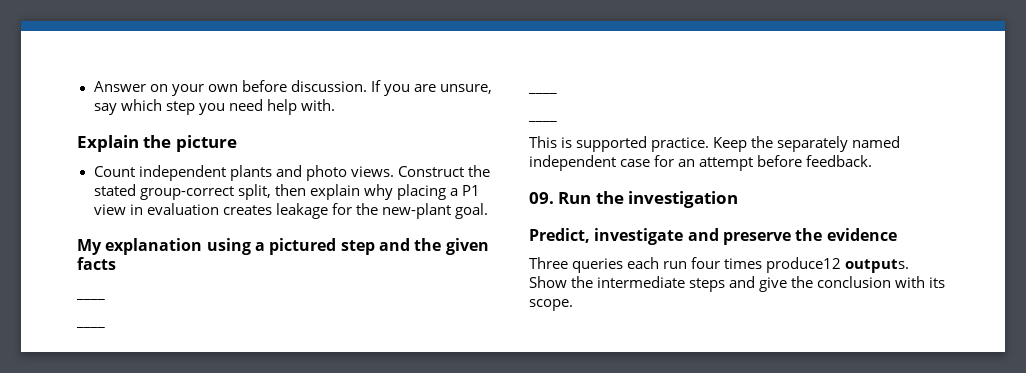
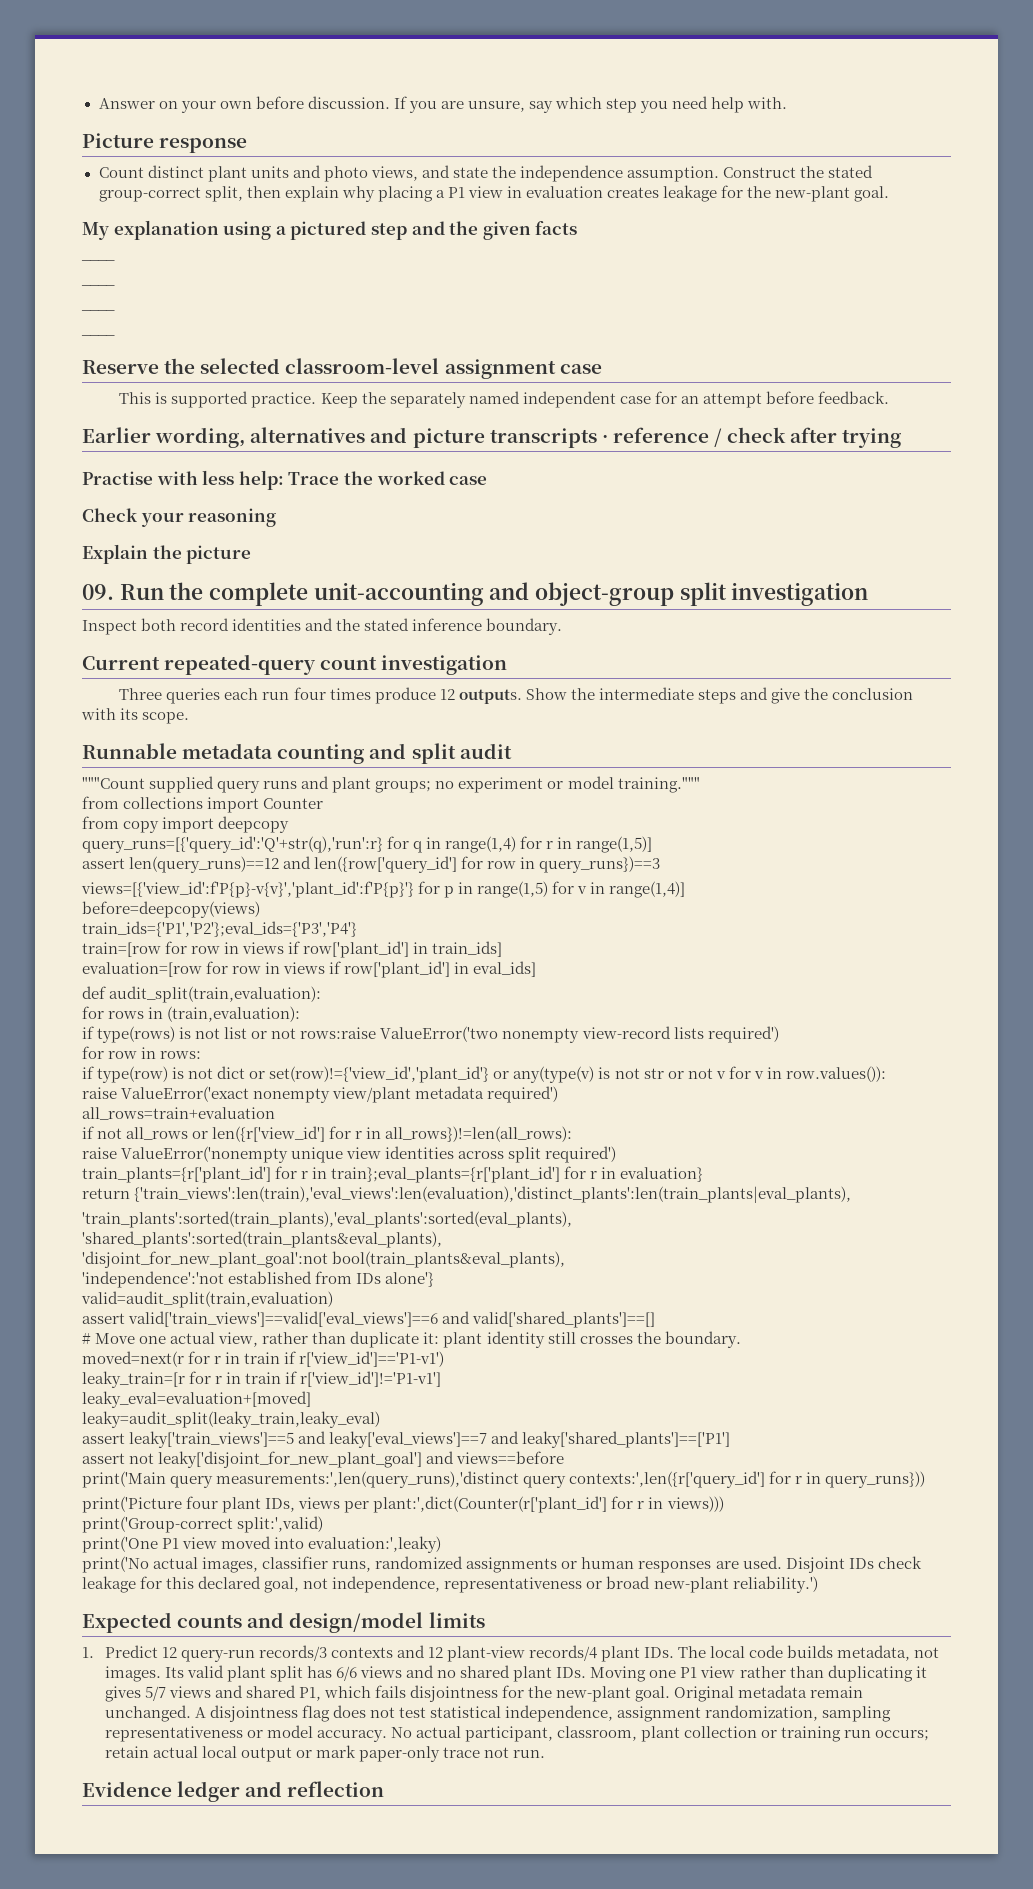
- Explain the picture
- Count independent plants and photo views.
+ Picture response
+ Count distinct plant units and photo views, and state the independence assumption.
+ Reserve the selected classroom-level assignment case
- 09. Run the investigation
- Predict, investigate and preserve the evidence
+ Earlier wording, alternatives and picture transcripts · reference / check after trying
+ Practise with less help: Trace the worked case
+ Check your reasoning
+ Explain the picture
+ 09. Run the complete unit-accounting and object-group split investigation
+ Inspect both record identities and the stated inference boundary.
+ Current repeated-query count investigation
- Three queries each run four times produce12 outputs.
+ Three queries each run four times produce 12 outputs.
+ Runnable metadata counting and split audit
+ """Count supplied query runs and plant groups; no experiment or model training."""
+ from collections import Counter
+ from copy import deepcopy
+ query_runs=[{'query_id':'Q'+str(q),'run':r} for q in range(1,4) for r in range(1,5)]
+ assert len(query_runs)==12 and len({row['query_id'] for row in query_runs})==3
+ views=[{'view_id':f'P{p}-v{v}','plant_id':f'P{p}'} for p in range(1,5) for v in range(1,4)]
+ before=deepcopy(views)
+ train_ids={'P1','P2'};eval_ids={'P3','P4'}
+ train=[row for row in views if row['plant_id'] in train_ids]
+ evaluation=[row for row in views if row['plant_id'] in eval_ids]
+ def audit_split(train,evaluation):
+ for rows in (train,evaluation):
+ if type(rows) is not list or not rows:raise ValueError('two nonempty view-record lists required')
+ for row in rows:
+ if type(row) is not dict or set(row)!={'view_id','plant_id'} or any(type(v) is not str or not v for v in row.values()):
+ raise ValueError('exact nonempty view/plant metadata required')
+ all_rows=train+evaluation
+ if not all_rows or len({r['view_id'] for r in all_rows})!=len(all_rows):
+ raise ValueError('nonempty unique view identities across split required')
+ train_plants={r['plant_id'] for r in train};eval_plants={r['plant_id'] for r in evaluation}
+ return {'train_views':len(train),'eval_views':len(evaluation),'distinct_plants':len(train_plants|eval_plants),
+ 'train_plants':sorted(train_plants),'eval_plants':sorted(eval_plants),
+ 'shared_plants':sorted(train_plants&eval_plants),
+ 'disjoint_for_new_plant_goal':not bool(train_plants&eval_plants),
+ 'independence':'not established from IDs alone'}
+ valid=audit_split(train,evaluation)
+ assert valid['train_views']==valid['eval_views']==6 and valid['shared_plants']==[]
+ # Move one actual view, rather than duplicate it: plant identity still crosses the boundary.
+ moved=next(r for r in train if r['view_id']=='P1-v1')
+ leaky_train=[r for r in train if r['view_id']!='P1-v1']
+ leaky_eval=evaluation+[moved]
+ leaky=audit_split(leaky_train,leaky_eval)
+ assert leaky['train_views']==5 and leaky['eval_views']==7 and leaky['shared_plants']==['P1']
+ assert not leaky['disjoint_for_new_plant_goal'] and views==before
+ print('Main query measurements:',len(query_runs),'distinct query contexts:',len({r['query_id'] for r in query_runs}))
+ print('Picture four plant IDs, views per plant:',dict(Counter(r['plant_id'] for r in views)))
+ print('Group-correct split:',valid)
+ print('One P1 view moved into evaluation:',leaky)
+ print('No actual images, classifier runs, randomized assignments or human responses are used. Disjoint IDs check leakage for this declared goal, not independence, representativeness or broad new-plant reliability.')
+ Expected counts and design/model limits
+ 1. Predict 12 query-run records/3 contexts and 12 plant-view records/4 plant IDs. The local code builds metadata, not images. Its valid plant split has 6/6 views and no shared plant IDs. Moving one P1 view rather than duplicating it gives 5/7 views and shared P1, which fails disjointness for the new-plant goal. Original metadata remain unchanged. A disjointness flag does not test statistical independence, assignment randomization, sampling representativeness or model accuracy. No actual participant, classroom, plant collection or training run occurs; retain actual local output or mark paper-only trace not run.
+ Evidence ledger and reflection

